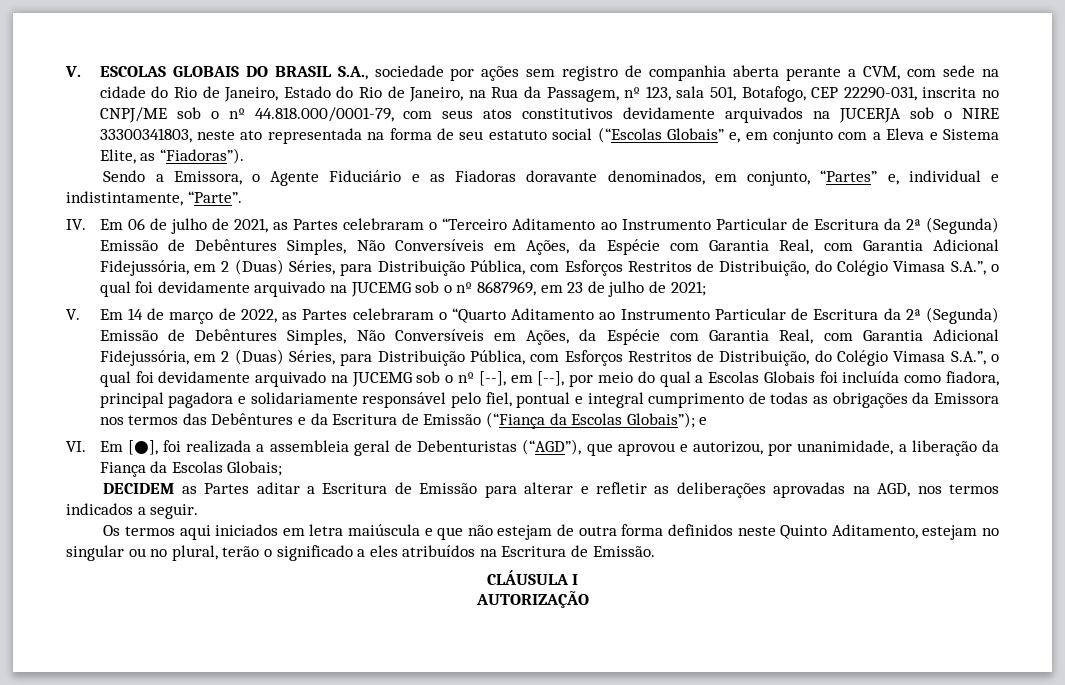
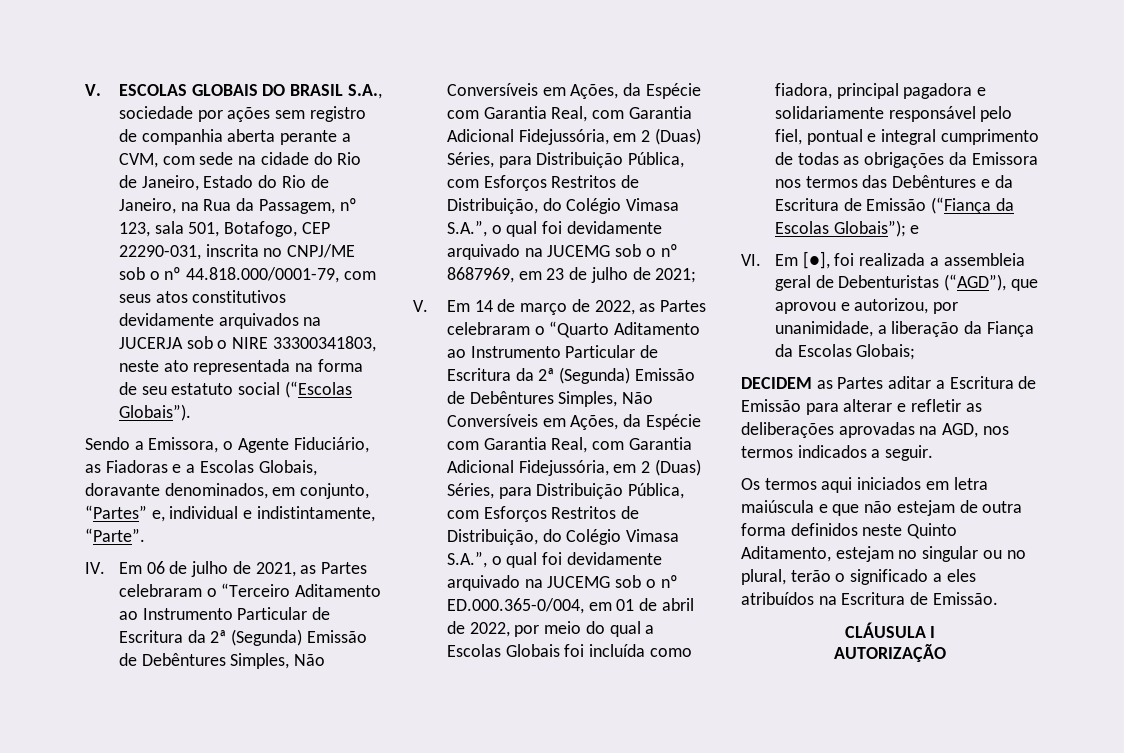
- V. ESCOLAS GLOBAIS DO BRASIL S.A., sociedade por ações sem registro de companhia aberta perante a CVM, com sede na cidade do Rio de Janeiro, Estado do Rio de Janeiro, na Rua da Passagem, nº 123, sala 501, Botafogo, CEP 22290-031, inscrita no CNPJ/ME sob o nº 44.818.000/0001-79, com seus atos constitutivos devidamente arquivados na JUCERJA sob o NIRE 33300341803, neste ato representada na forma de seu estatuto social (“Escolas Globais” e, em conjunto com a Eleva e Sistema Elite, as “Fiadoras”).
+ V. ESCOLAS GLOBAIS DO BRASIL S.A., sociedade por ações sem registro de companhia aberta perante a CVM, com sede na cidade do Rio de Janeiro, Estado do Rio de Janeiro, na Rua da Passagem, nº 123, sala 501, Botafogo, CEP 22290-031, inscrita no CNPJ/ME sob o nº 44.818.000/0001-79, com seus atos constitutivos devidamente arquivados na JUCERJA sob o NIRE 33300341803, neste ato representada na forma de seu estatuto social (“Escolas Globais”).
- Sendo a Emissora, o Agente Fiduciário e as Fiadoras doravante denominados, em conjunto, “Partes” e, individual e indistintamente, “Parte”.
+ Sendo a Emissora, o Agente Fiduciário, as Fiadoras e a Escolas Globais, doravante denominados, em conjunto, “Partes” e, individual e indistintamente, “Parte”.
- V. Em 14 de março de 2022, as Partes celebraram o “Quarto Aditamento ao Instrumento Particular de Escritura da 2ª (Segunda) Emissão de Debêntures Simples, Não Conversíveis em Ações, da Espécie com Garantia Real, com Garantia Adicional Fidejussória, em 2 (Duas) Séries, para Distribuição Pública, com Esforços Restritos de Distribuição, do Colégio Vimasa S.A.”, o qual foi devidamente arquivado na JUCEMG sob o nº [--], em [--], por meio do qual a Escolas Globais foi incluída como fiadora, principal pagadora e solidariamente responsável pelo fiel, pontual e integral cumprimento de todas as obrigações da Emissora nos termos das Debêntures e da Escritura de Emissão (“Fiança da Escolas Globais”);
+ V. Em 14 de março de 2022, as Partes celebraram o “Quarto Aditamento ao Instrumento Particular de Escritura da 2ª (Segunda) Emissão de Debêntures Simples, Não Conversíveis em Ações, da Espécie com Garantia Real, com Garantia Adicional Fidejussória, em 2 (Duas) Séries, para Distribuição Pública, com Esforços Restritos de Distribuição, do Colégio Vimasa S.A.”, o qual foi devidamente arquivado na JUCEMG sob o nº ED.000.365-0/004, em 01 de abril de 2022, por meio do qual a Escolas Globais foi incluída como fiadora, principal pagadora e solidariamente responsável pelo fiel, pontual e integral cumprimento de todas as obrigações da Emissora nos termos das Debêntures e da Escritura de Emissão (“Fiança da Escolas Globais”);

